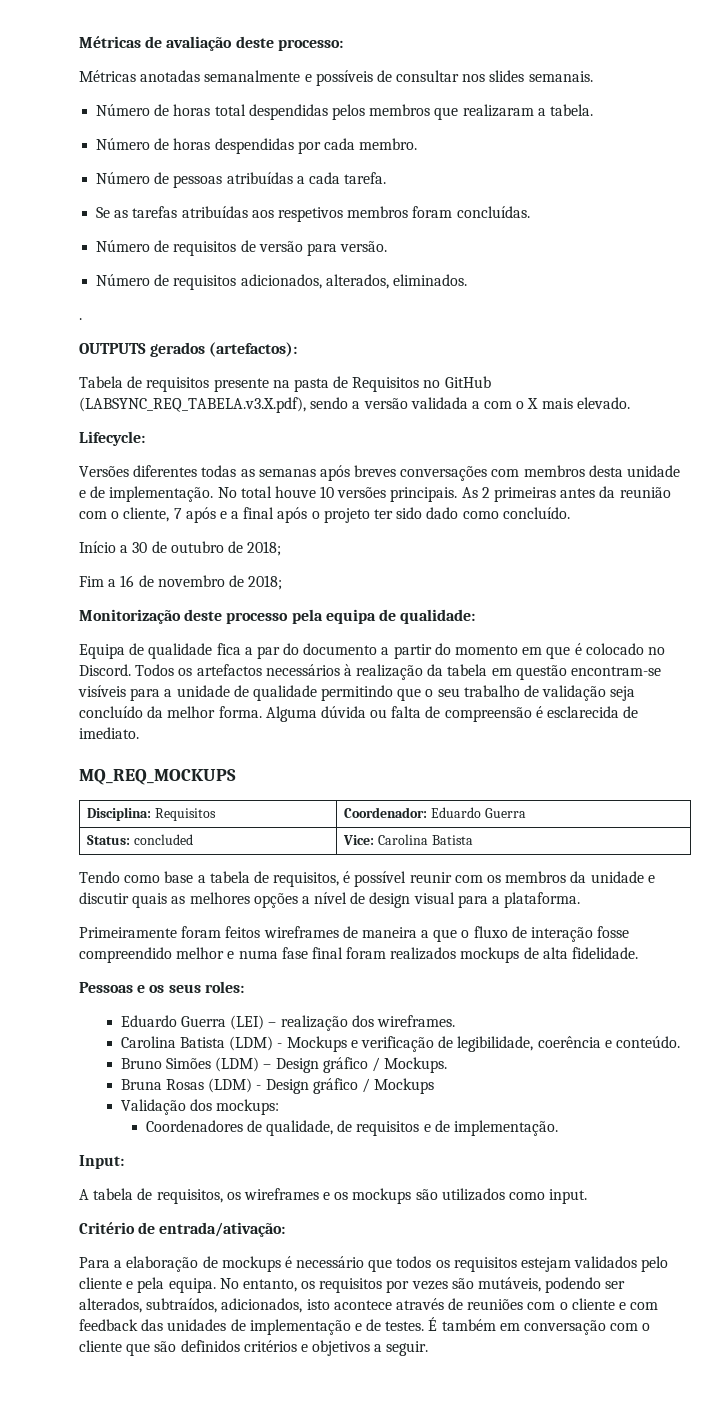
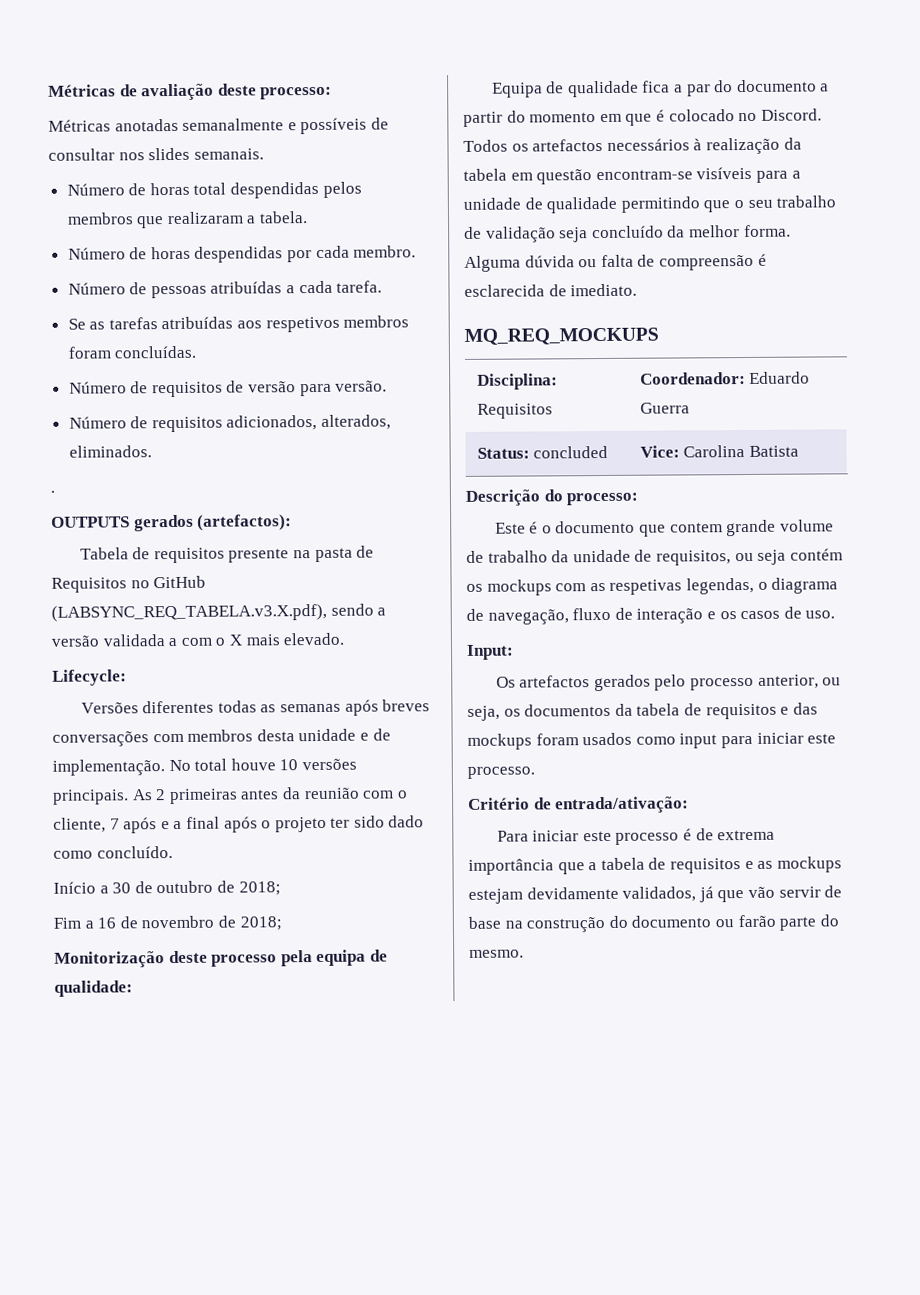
- Tendo como base a tabela de requisitos, é possível reunir com os membros da unidade e discutir quais as melhores opções a nível de design visual para a plataforma.
- Primeiramente foram feitos wireframes de maneira a que o fluxo de interação fosse compreendido melhor e numa fase final foram realizados mockups de alta fidelidade.
- Pessoas e os seus roles:
- Eduardo Guerra (LEI) – realização dos wireframes.
- Carolina Batista (LDM) - Mockups e verificação de legibilidade, coerência e conteúdo.
- Bruno Simões (LDM) – Design gráfico / Mockups.
- Bruna Rosas (LDM) - Design gráfico / Mockups
- Validação dos mockups:
- Coordenadores de qualidade, de requisitos e de implementação.
+ Descrição do processo:
+ Este é o documento que contem grande volume de trabalho da unidade de requisitos, ou seja contém os mockups com as respetivas legendas, o diagrama de navegação, fluxo de interação e os casos de uso.
  Input:
- A tabela de requisitos, os wireframes e os mockups são utilizados como input.
+ Os artefactos gerados pelo processo anterior, ou seja, os documentos da tabela de requisitos e das mockups foram usados como input para iniciar este processo.
  Critério de entrada/ativação:
- Para a elaboração de mockups é necessário que todos os requisitos estejam validados pelo cliente e pela equipa. No entanto, os requisitos por vezes são mutáveis, podendo ser alterados, subtraídos, adicionados, isto acontece através de reuniões com o cliente e com feedback das unidades de implementação e de testes. É também em conversação com o cliente que são definidos critérios e objetivos a seguir.
+ Para iniciar este processo é de extrema importância que a tabela de requisitos e as mockups estejam devidamente validados, já que vão servir de base na construção do documento ou farão parte do mesmo.

